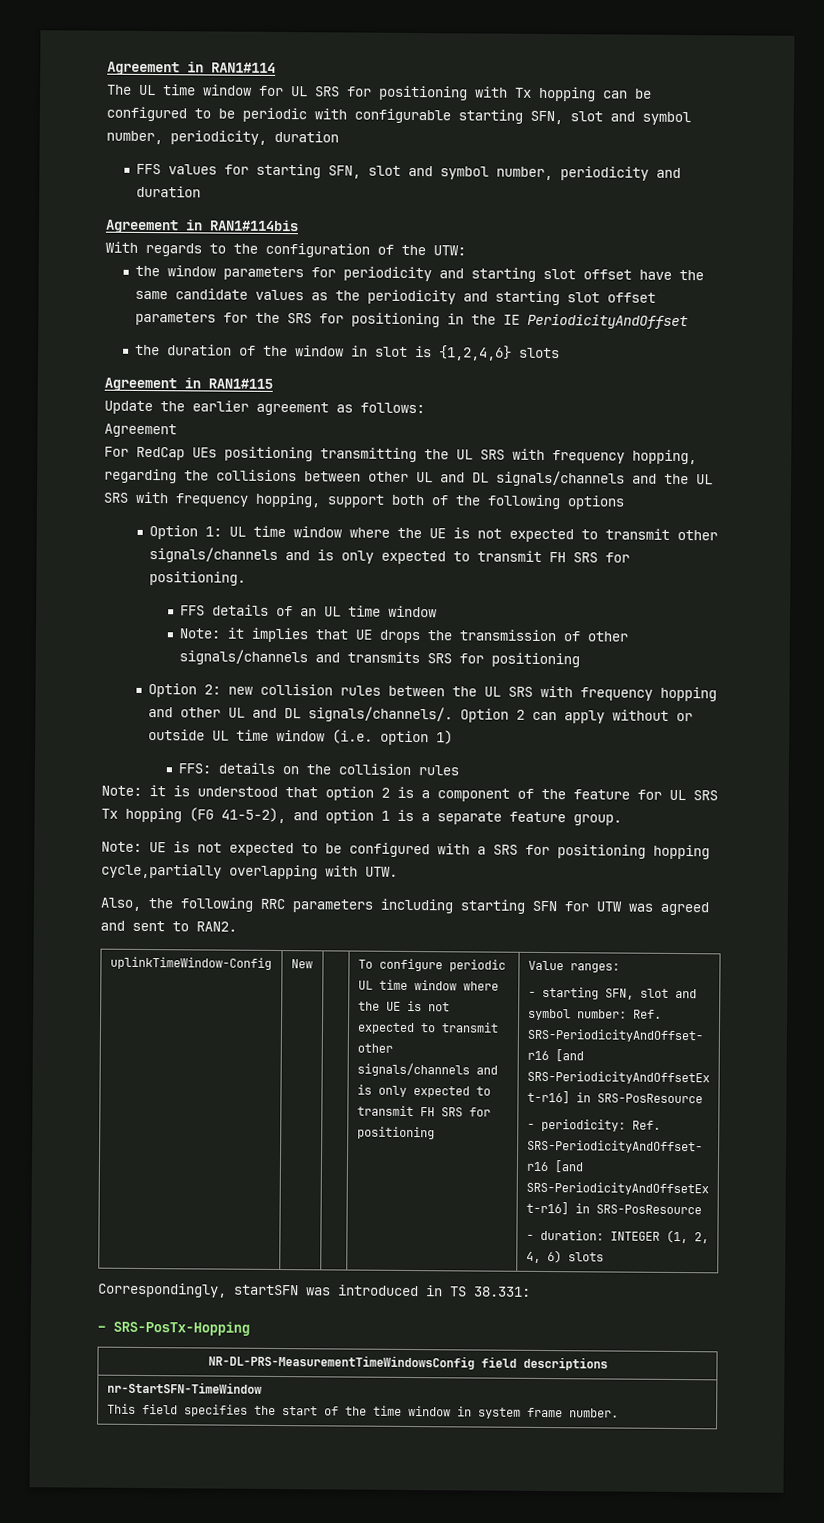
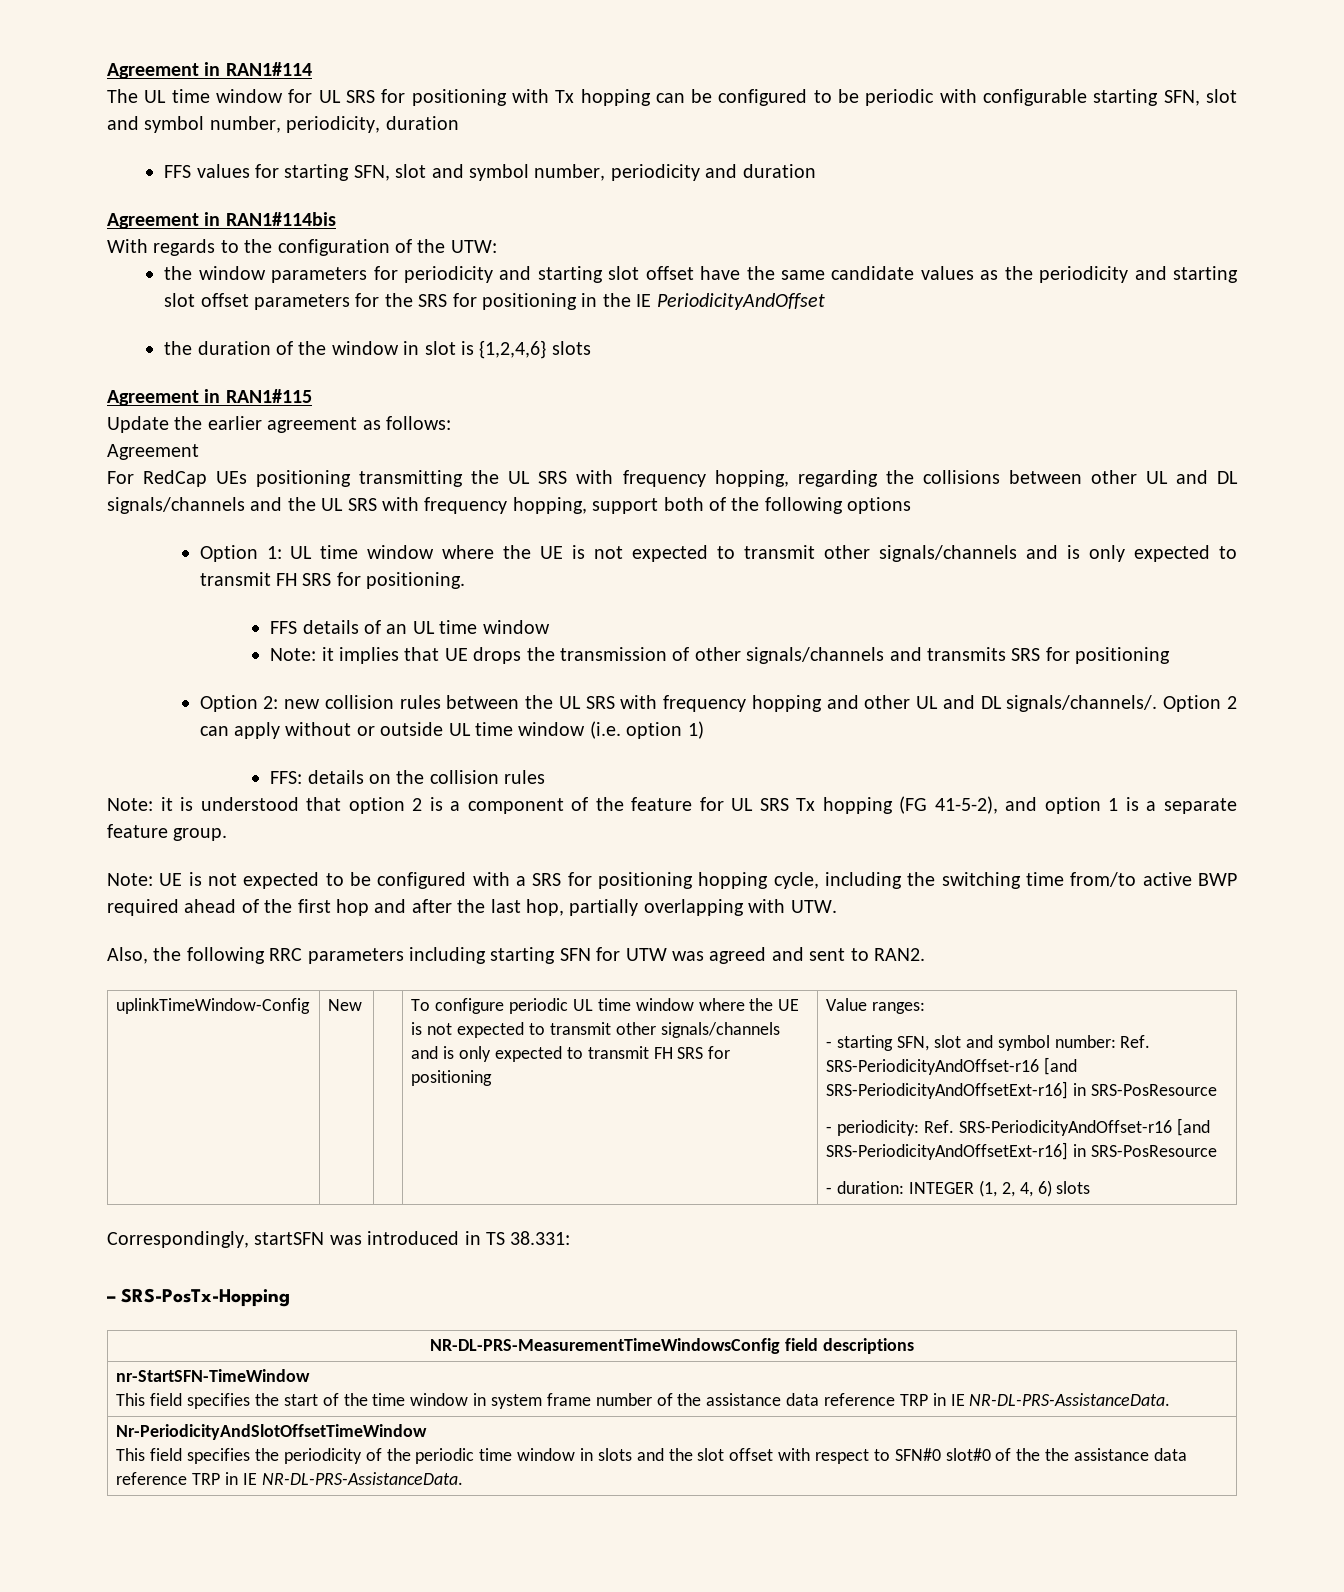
- Note: UE is not expected to be configured with a SRS for positioning hopping cycle,partially overlapping with UTW.
+ Note: UE is not expected to be configured with a SRS for positioning hopping cycle, including the switching time from/to active BWP required ahead of the first hop and after the last hop, partially overlapping with UTW.
  nr-StartSFN-TimeWindow
- This field specifies the start of the time window in system frame number.
+ This field specifies the start of the time window in system frame number of the assistance data reference TRP in IE NR-DL-PRS-AssistanceData.
+ Nr-PeriodicityAndSlotOffsetTimeWindow
+ This field specifies the periodicity of the periodic time window in slots and the slot offset with respect to SFN#0 slot#0 of the the assistance data reference TRP in IE NR-DL-PRS-AssistanceData.

